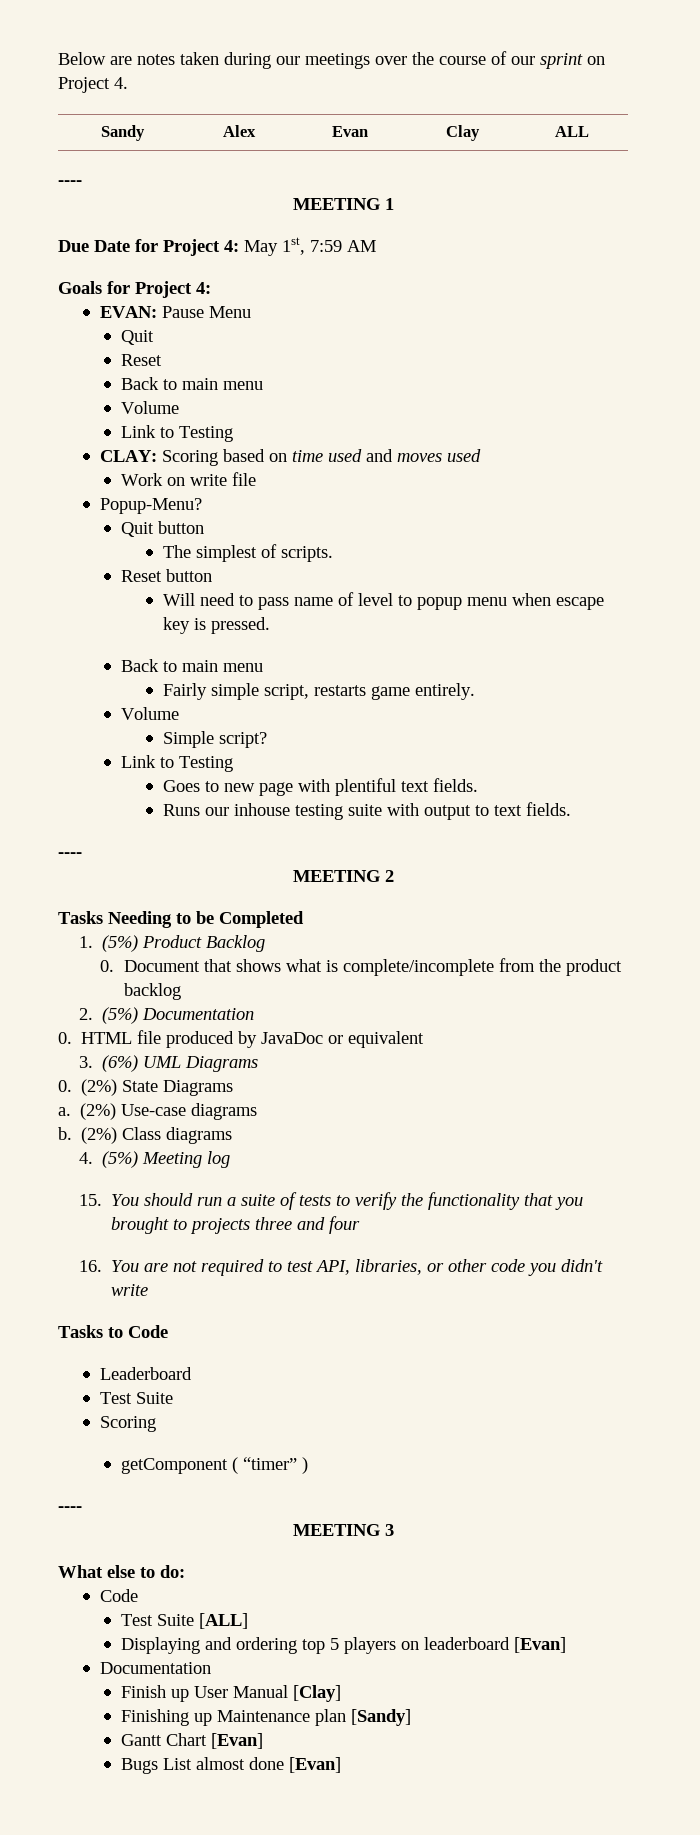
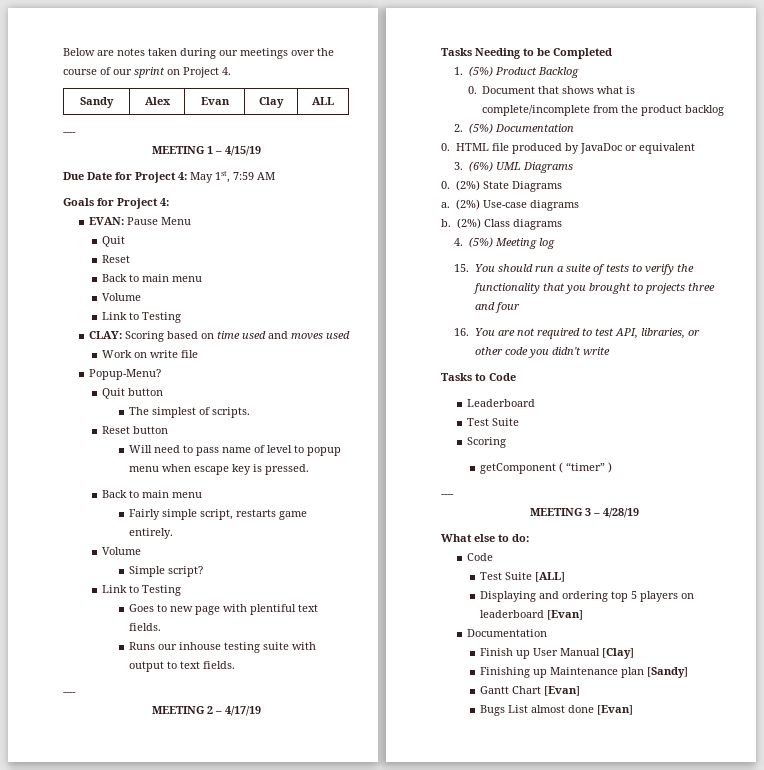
- MEETING 1
+ MEETING 1 – 4/15/19
- MEETING 2
+ MEETING 2 – 4/17/19
- MEETING 3
+ MEETING 3 – 4/28/19

